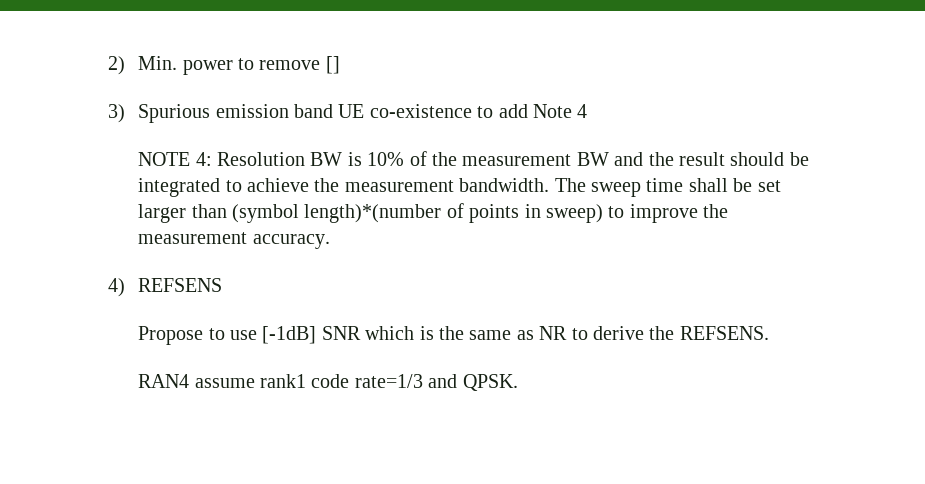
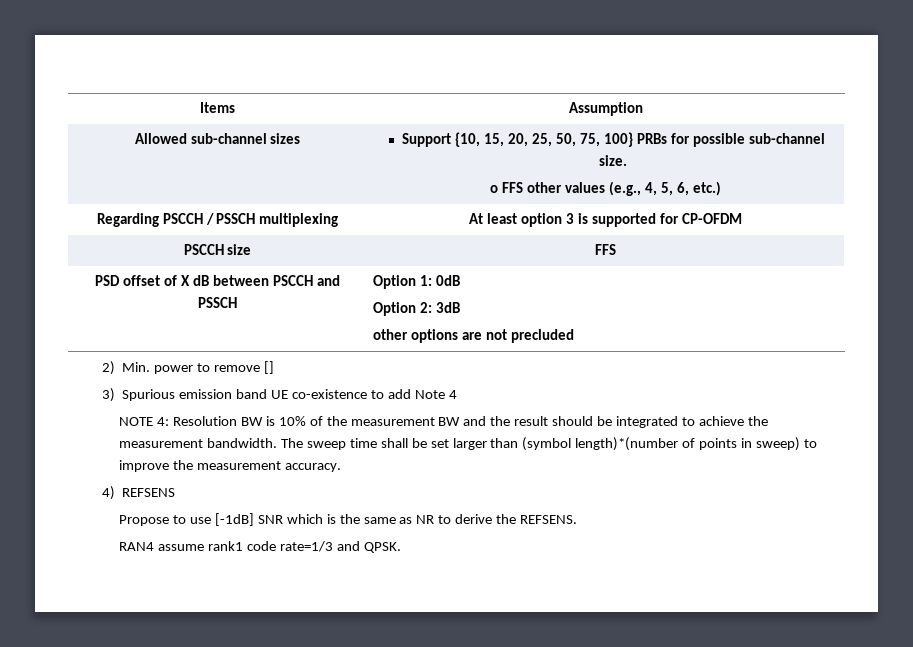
+ Items | Assumption
+ Allowed sub-channel sizes | Support {10, 15, 20, 25, 50, 75, 100} PRBs for possible sub-channel size.
+ o FFS other values (e.g., 4, 5, 6, etc.)
+ Regarding PSCCH / PSSCH multiplexing | At least option 3 is supported for CP-OFDM
+ PSCCH size | FFS
+ PSD offset of X dB between PSCCH and PSSCH | Option 1: 0dB
+ Option 2: 3dB
+ other options are not precluded

